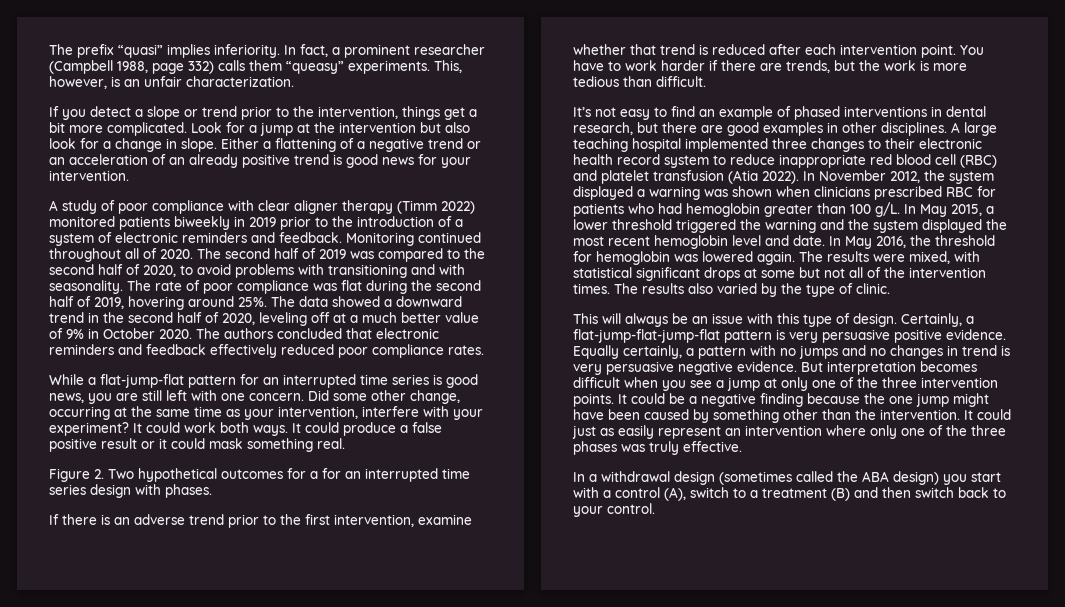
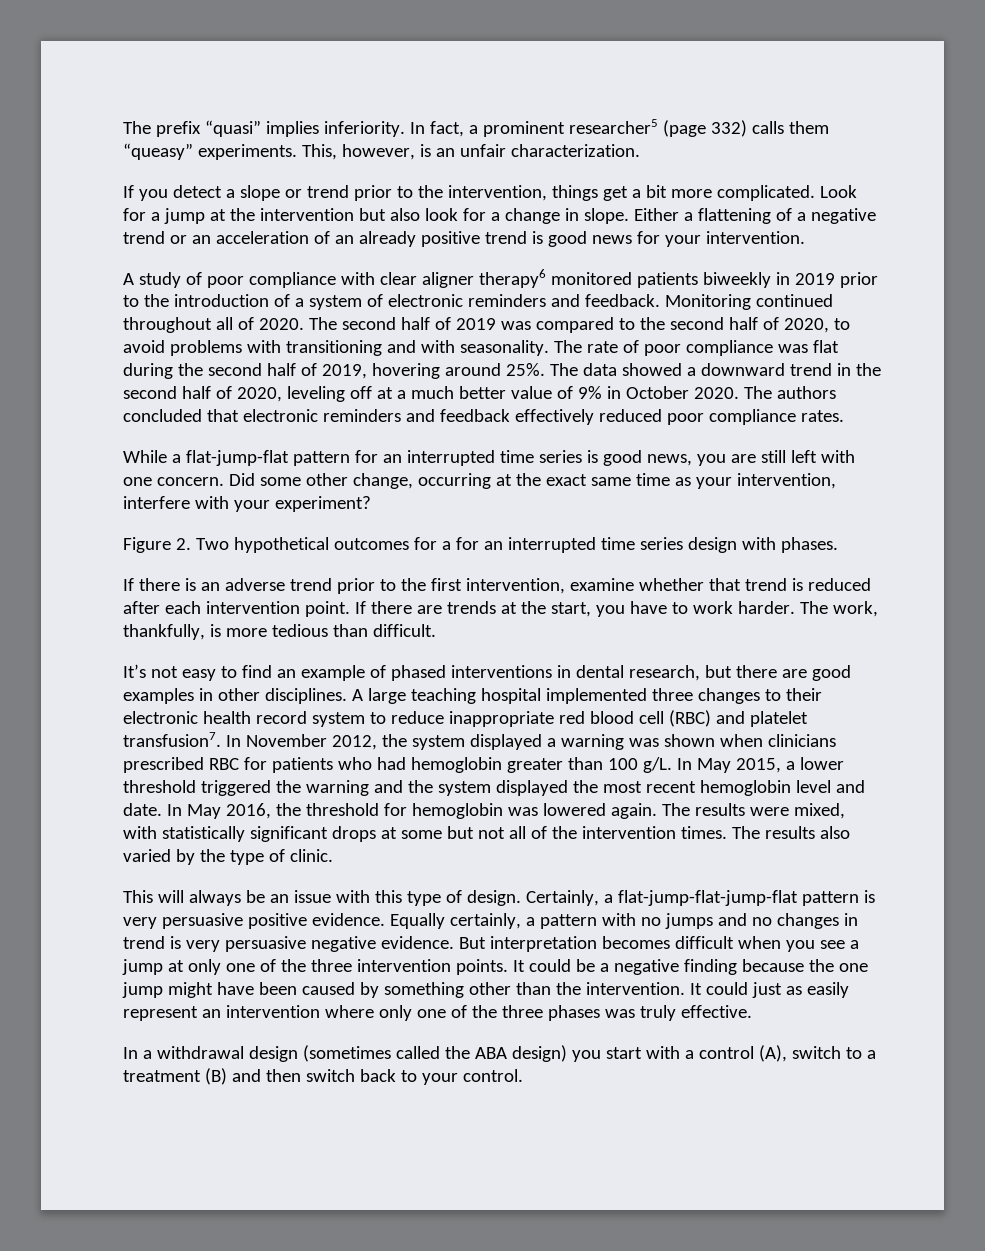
- In fact, a prominent researcher (Campbell 1988, page 332) calls them “queasy” experiments.
+ In fact, a prominent researcher5 (page 332) calls them “queasy” experiments.
- A study of poor compliance with clear aligner therapy (Timm 2022) monitored patients biweekly in 2019 prior to the introduction of a system of electronic reminders and feedback.
+ A study of poor compliance with clear aligner therapy6 monitored patients biweekly in 2019 prior to the introduction of a system of electronic reminders and feedback.
- Did some other change, occurring at the same time as your intervention, interfere with your experiment? It could work both ways. It could produce a false positive result or it could mask something real.
+ Did some other change, occurring at the exact same time as your intervention, interfere with your experiment?
- You have to work harder if there are trends, but the work is more tedious than difficult.
+ If there are trends at the start, you have to work harder. The work, thankfully, is more tedious than difficult.
- A large teaching hospital implemented three changes to their electronic health record system to reduce inappropriate red blood cell (RBC) and platelet transfusion (Atia 2022).
+ A large teaching hospital implemented three changes to their electronic health record system to reduce inappropriate red blood cell (RBC) and platelet transfusion7.
- The results were mixed, with statistical significant drops at some but not all of the intervention times.
+ The results were mixed, with statistically significant drops at some but not all of the intervention times.

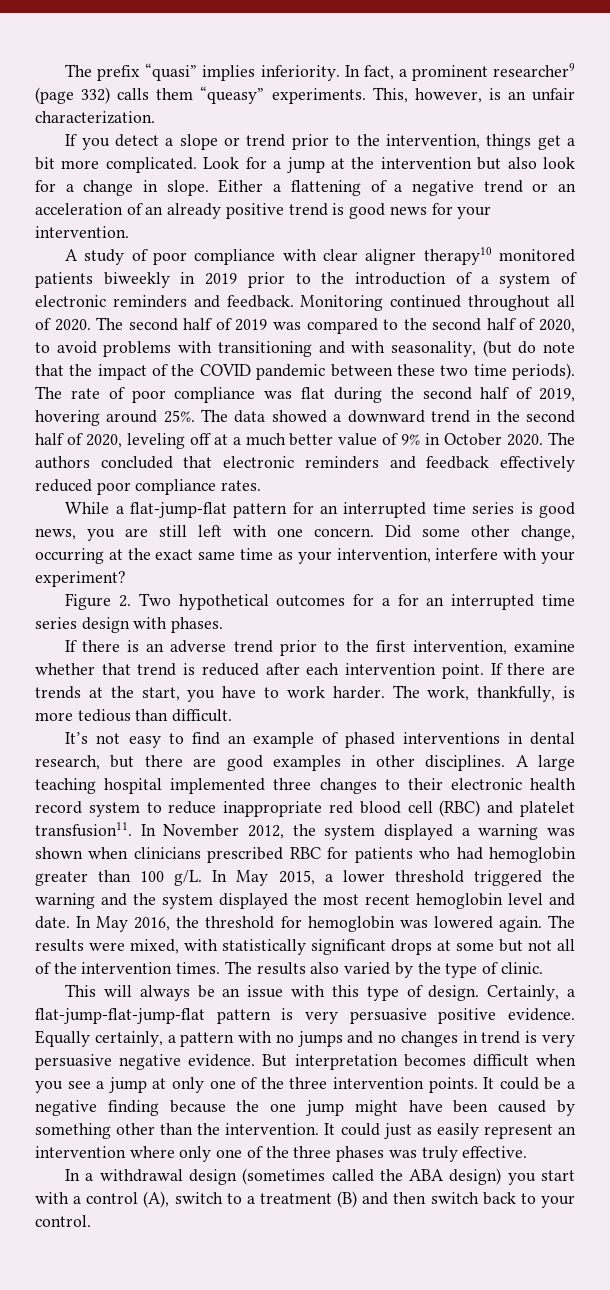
- In fact, a prominent researcher5 (page 332) calls them “queasy” experiments.
+ In fact, a prominent researcher9 (page 332) calls them “queasy” experiments.
- A study of poor compliance with clear aligner therapy6 monitored patients biweekly in 2019 prior to the introduction of a system of electronic reminders and feedback.
+ A study of poor compliance with clear aligner therapy10 monitored patients biweekly in 2019 prior to the introduction of a system of electronic reminders and feedback.
- The second half of 2019 was compared to the second half of 2020, to avoid problems with transitioning and with seasonality.
+ The second half of 2019 was compared to the second half of 2020, to avoid problems with transitioning and with seasonality, (but do note that the impact of the COVID pandemic between these two time periods).
- A large teaching hospital implemented three changes to their electronic health record system to reduce inappropriate red blood cell (RBC) and platelet transfusion7.
+ A large teaching hospital implemented three changes to their electronic health record system to reduce inappropriate red blood cell (RBC) and platelet transfusion11.

